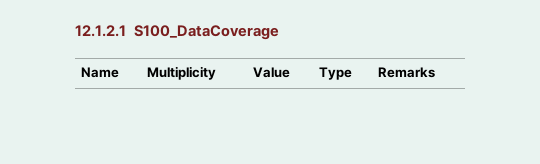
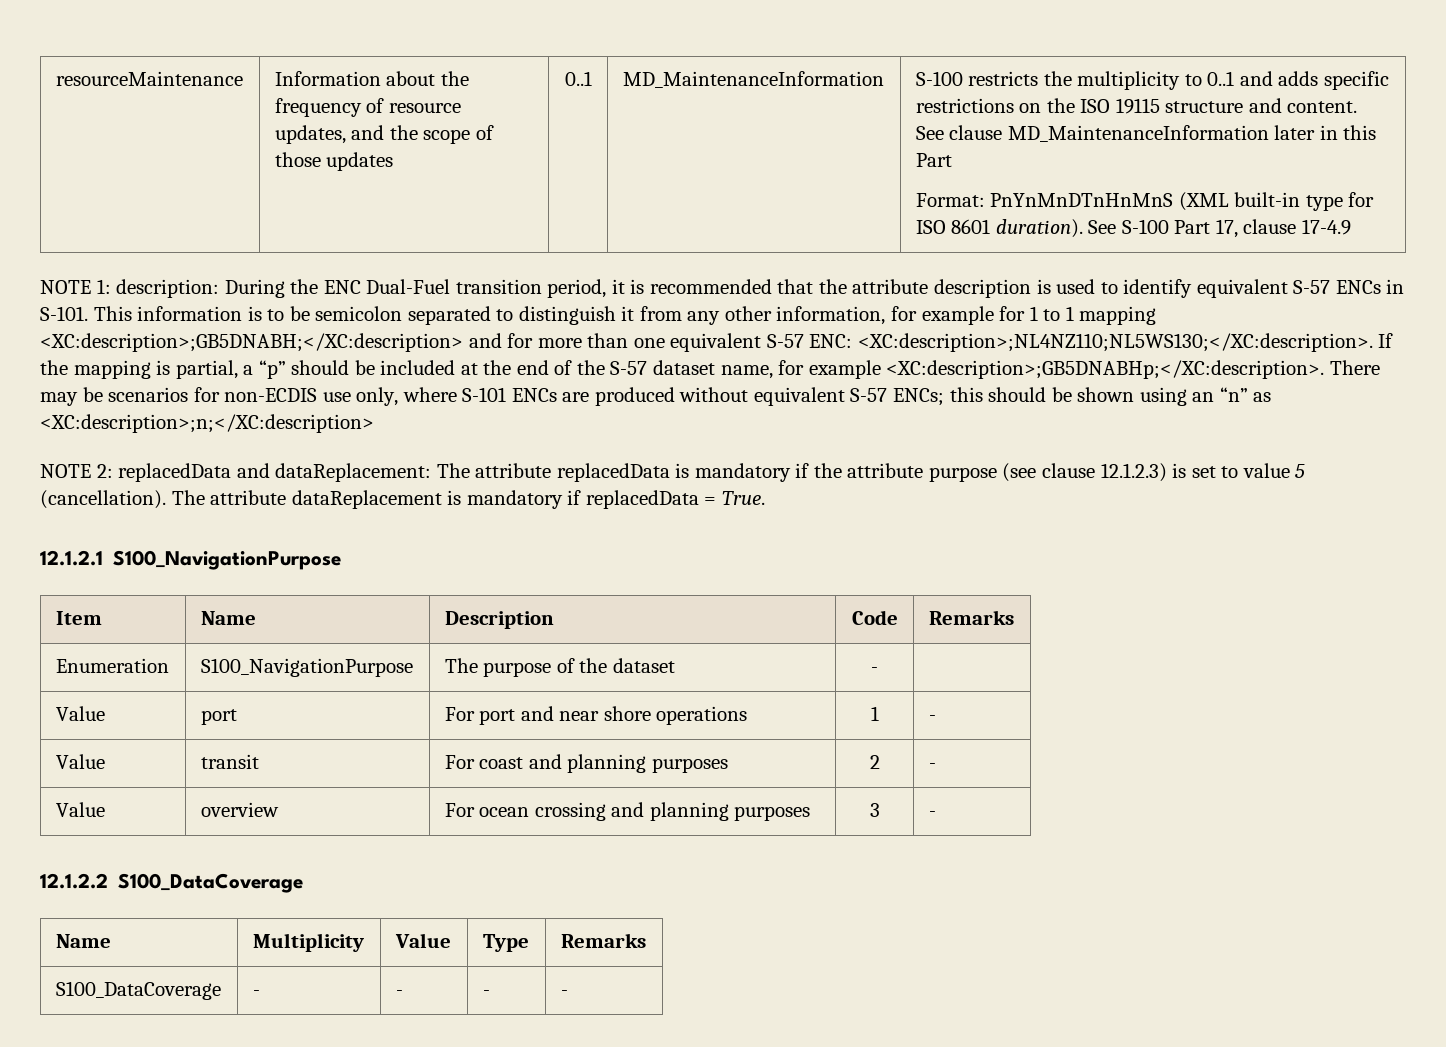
- 12.1.2.1 S100_DataCoverage
+ resourceMaintenance | Information about the frequency of resource updates, and the scope of those updates | 0..1 | MD_MaintenanceInformation | S-100 restricts the multiplicity to 0..1 and adds specific restrictions on the ISO 19115 structure and content. See clause MD_MaintenanceInformation later in this Part
+ Format: PnYnMnDTnHnMnS (XML built-in type for ISO 8601 duration). See S-100 Part 17, clause 17-4.9
+ NOTE 1: description: During the ENC Dual-Fuel transition period, it is recommended that the attribute description is used to identify equivalent S-57 ENCs in S-101. This information is to be semicolon separated to distinguish it from any other information, for example for 1 to 1 mapping <XC:description>;GB5DNABH;</XC:description> and for more than one equivalent S-57 ENC: <XC:description>;NL4NZ110;NL5WS130;</XC:description>. If the mapping is partial, a “p” should be included at the end of the S-57 dataset name, for example <XC:description>;GB5DNABHp;</XC:description>. There may be scenarios for non-ECDIS use only, where S-101 ENCs are produced without equivalent S-57 ENCs; this should be shown using an “n” as <XC:description>;n;</XC:description>
+ NOTE 2: replacedData and dataReplacement: The attribute replacedData is mandatory if the attribute purpose (see clause 12.1.2.3) is set to value 5 (cancellation). The attribute dataReplacement is mandatory if replacedData = True.
+ 12.1.2.1 S100_NavigationPurpose
+ Item | Name | Description | Code | Remarks
+ Enumeration | S100_NavigationPurpose | The purpose of the dataset | - |
+ Value | port | For port and near shore operations | 1 | -
+ Value | transit | For coast and planning purposes | 2 | -
+ Value | overview | For ocean crossing and planning purposes | 3 | -
+ 12.1.2.2 S100_DataCoverage
+ S100_DataCoverage | - | - | - | -

